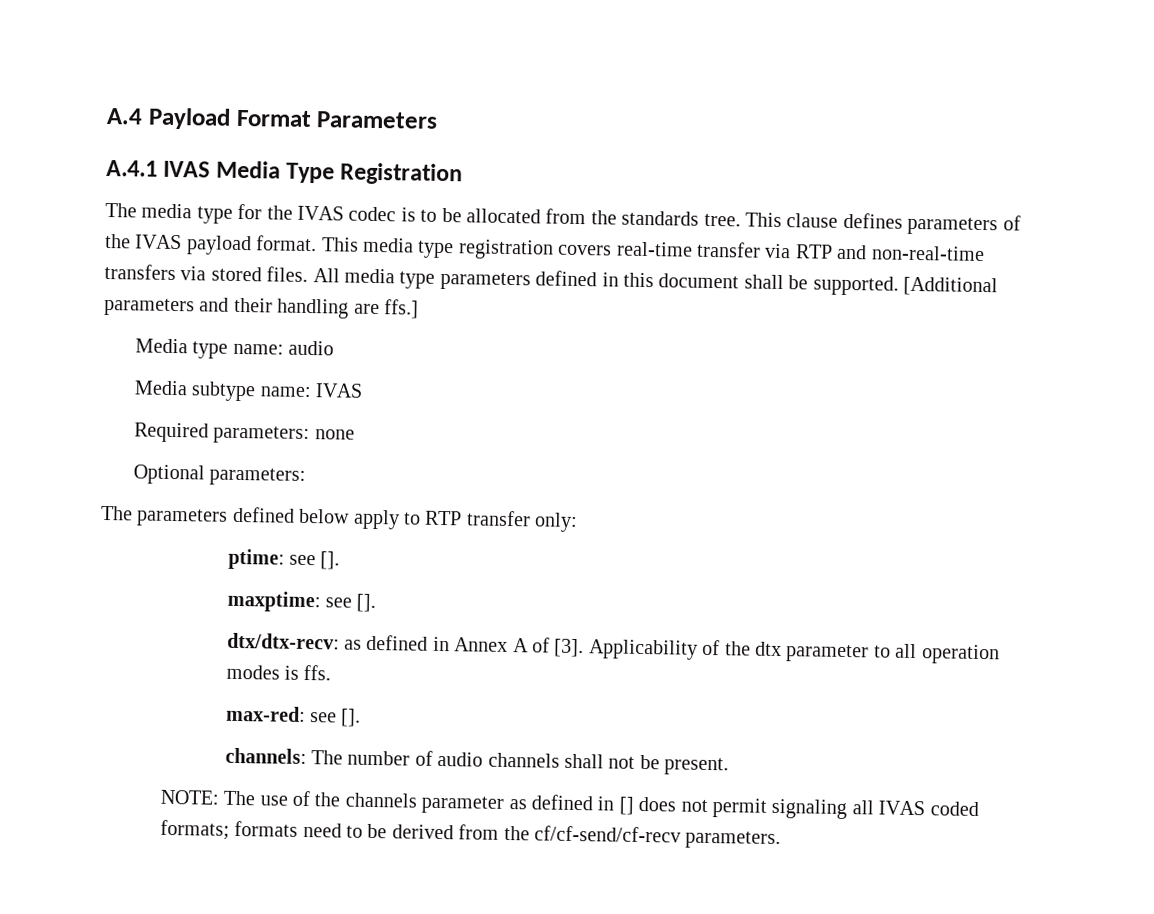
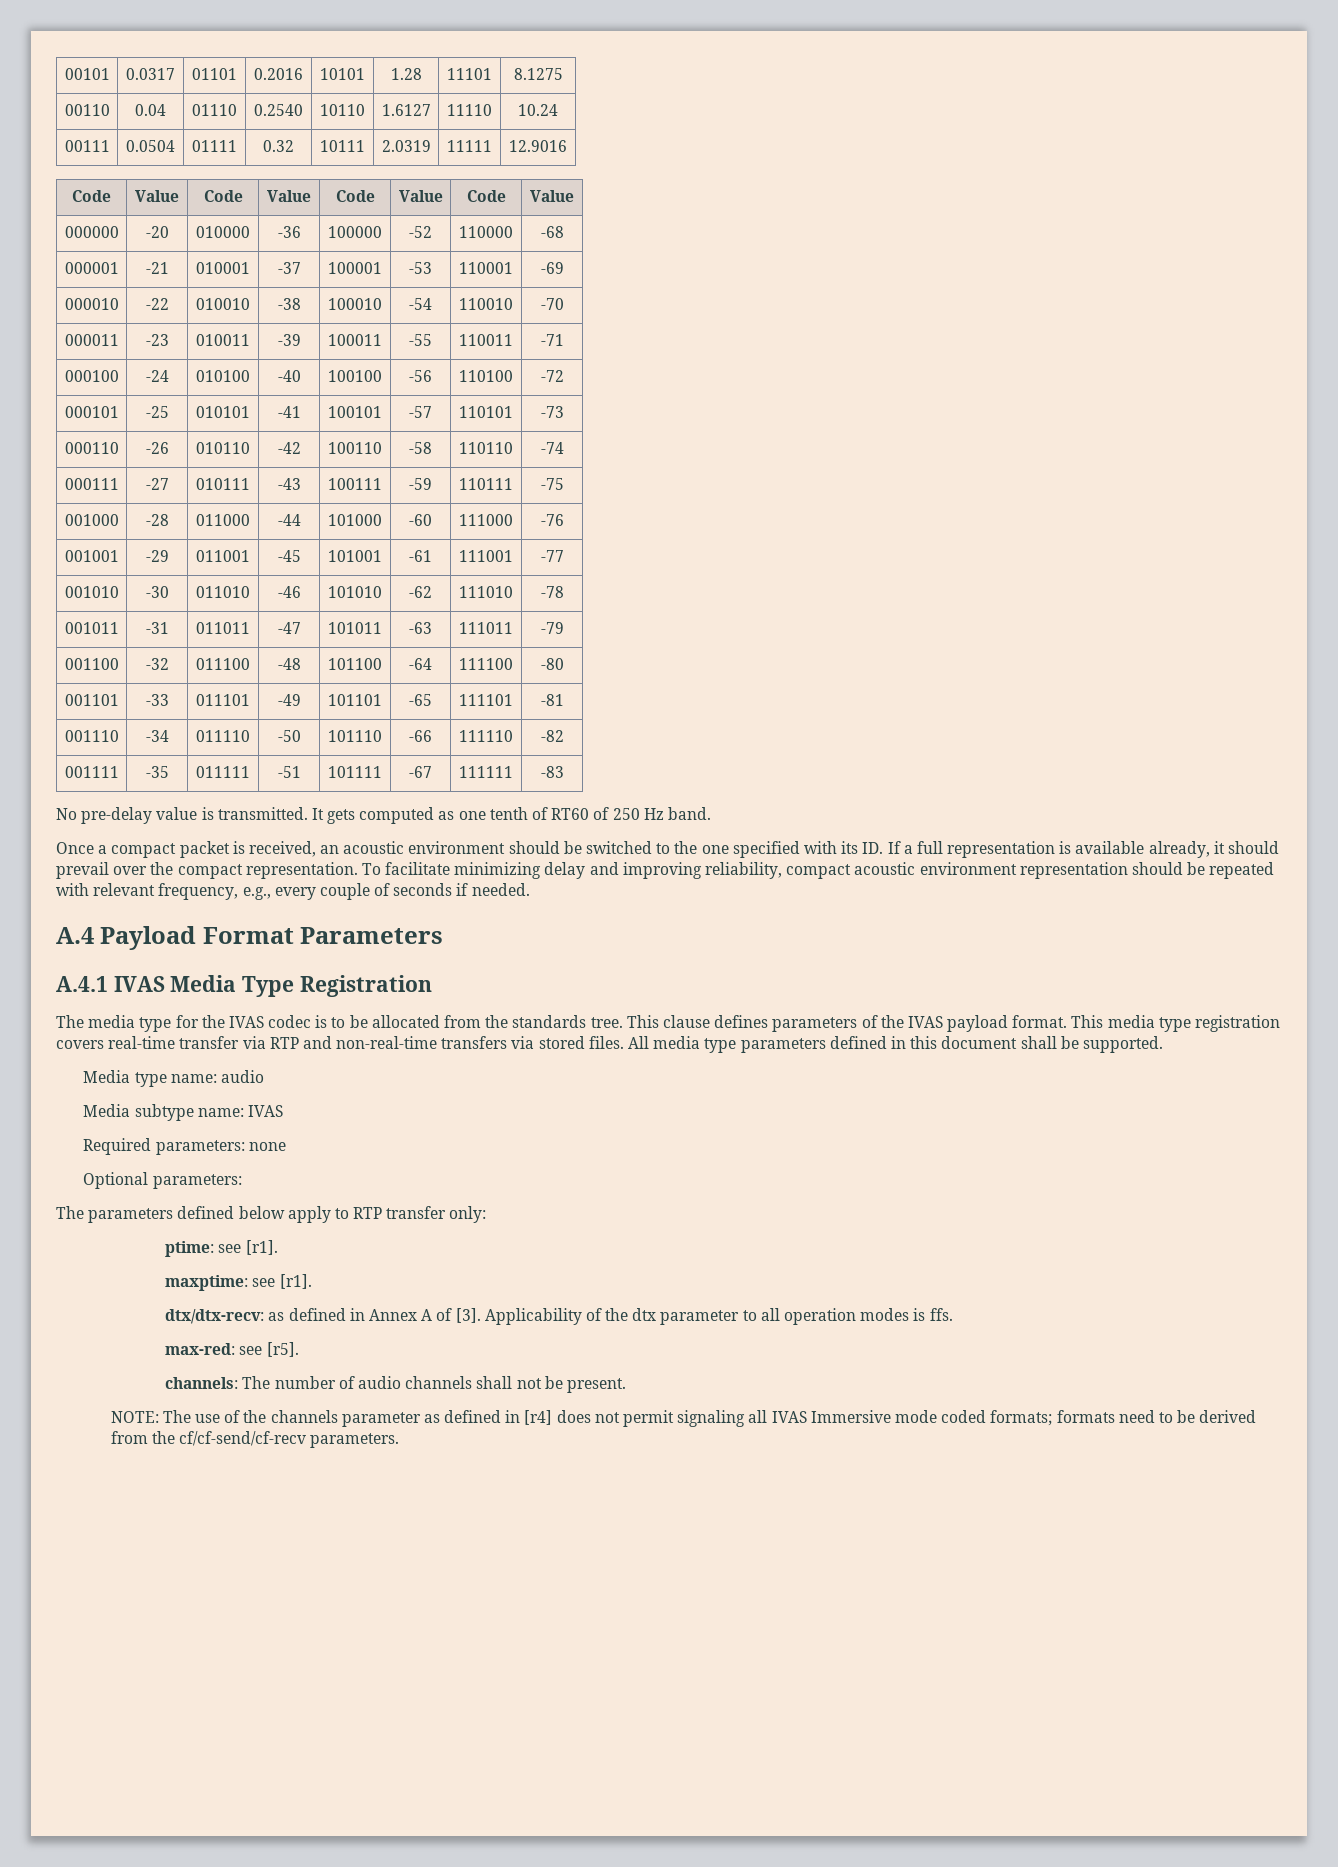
+ 00101 | 0.0317 | 01101 | 0.2016 | 10101 | 1.28 | 11101 | 8.1275
+ 00110 | 0.04 | 01110 | 0.2540 | 10110 | 1.6127 | 11110 | 10.24
+ 00111 | 0.0504 | 01111 | 0.32 | 10111 | 2.0319 | 11111 | 12.9016
+ Code | Value | Code | Value | Code | Value | Code | Value
+ 000000 | -20 | 010000 | -36 | 100000 | -52 | 110000 | -68
+ 000001 | -21 | 010001 | -37 | 100001 | -53 | 110001 | -69
+ 000010 | -22 | 010010 | -38 | 100010 | -54 | 110010 | -70
+ 000011 | -23 | 010011 | -39 | 100011 | -55 | 110011 | -71
+ 000100 | -24 | 010100 | -40 | 100100 | -56 | 110100 | -72
+ 000101 | -25 | 010101 | -41 | 100101 | -57 | 110101 | -73
+ 000110 | -26 | 010110 | -42 | 100110 | -58 | 110110 | -74
+ 000111 | -27 | 010111 | -43 | 100111 | -59 | 110111 | -75
+ 001000 | -28 | 011000 | -44 | 101000 | -60 | 111000 | -76
+ 001001 | -29 | 011001 | -45 | 101001 | -61 | 111001 | -77
+ 001010 | -30 | 011010 | -46 | 101010 | -62 | 111010 | -78
+ 001011 | -31 | 011011 | -47 | 101011 | -63 | 111011 | -79
+ 001100 | -32 | 011100 | -48 | 101100 | -64 | 111100 | -80
+ 001101 | -33 | 011101 | -49 | 101101 | -65 | 111101 | -81
+ 001110 | -34 | 011110 | -50 | 101110 | -66 | 111110 | -82
+ 001111 | -35 | 011111 | -51 | 101111 | -67 | 111111 | -83
+ No pre-delay value is transmitted. It gets computed as one tenth of RT60 of 250 Hz band.
+ Once a compact packet is received, an acoustic environment should be switched to the one specified with its ID. If a full representation is available already, it should prevail over the compact representation. To facilitate minimizing delay and improving reliability, compact acoustic environment representation should be repeated with relevant frequency, e.g., every couple of seconds if needed.
- [Additional parameters and their handling are ffs.]
- ptime: see [].
+ ptime: see [r1].
- maxptime: see [].
+ maxptime: see [r1].
- max-red: see [].
+ max-red: see [r5].
- NOTE: The use of the channels parameter as defined in [] does not permit signaling all IVAS coded formats; formats need to be derived from the cf/cf-send/cf-recv parameters.
+ NOTE: The use of the channels parameter as defined in [r4] does not permit signaling all IVAS Immersive mode coded formats; formats need to be derived from the cf/cf-send/cf-recv parameters.

